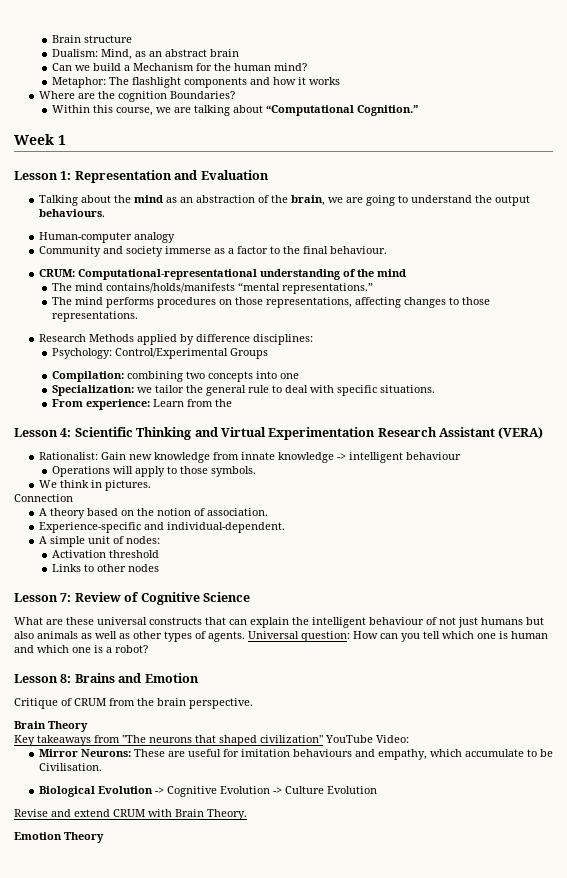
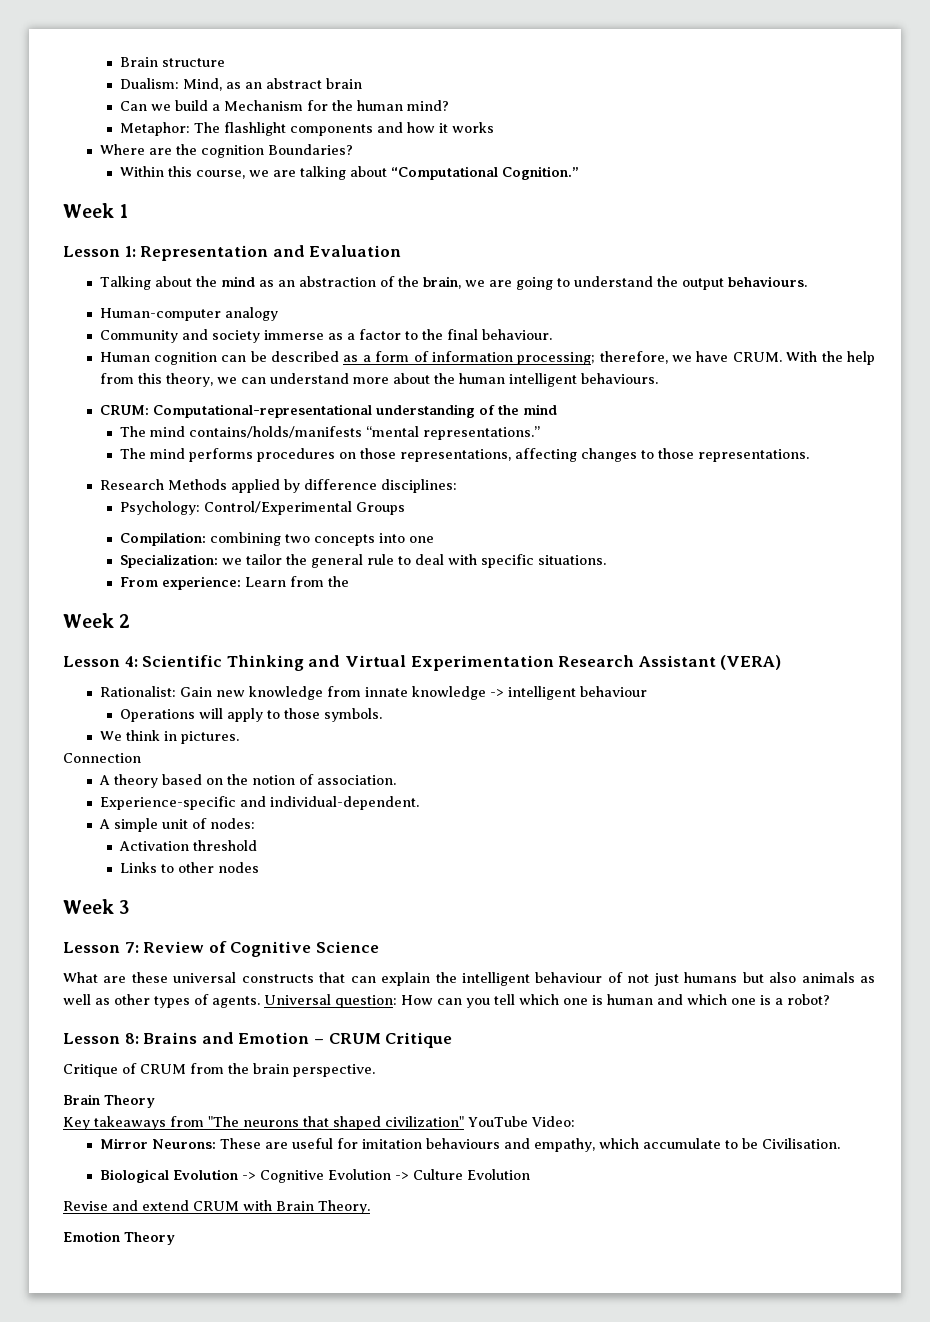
+ Human cognition can be described as a form of information processing; therefore, we have CRUM. With the help from this theory, we can understand more about the human intelligent behaviours.
+ Week 2
+ Week 3
- Lesson 8: Brains and Emotion
+ Lesson 8: Brains and Emotion – CRUM Critique

